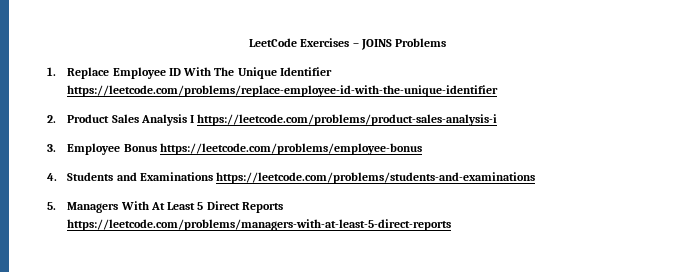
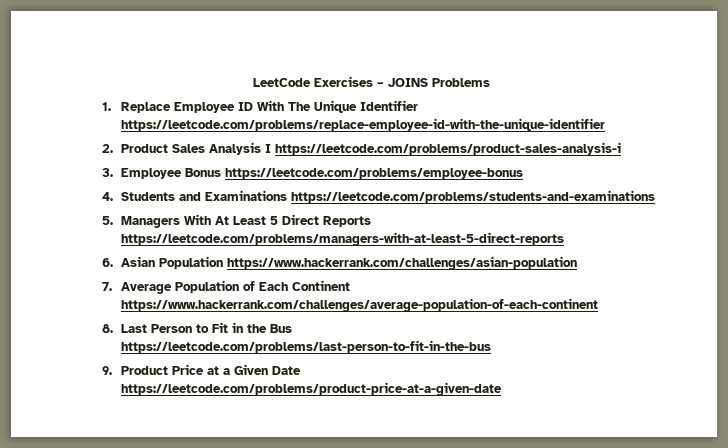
+ 6. Asian Population https://www.hackerrank.com/challenges/asian-population
+ 7. Average Population of Each Continent https://www.hackerrank.com/challenges/average-population-of-each-continent
+ 8. Last Person to Fit in the Bus https://leetcode.com/problems/last-person-to-fit-in-the-bus
+ 9. Product Price at a Given Date https://leetcode.com/problems/product-price-at-a-given-date

